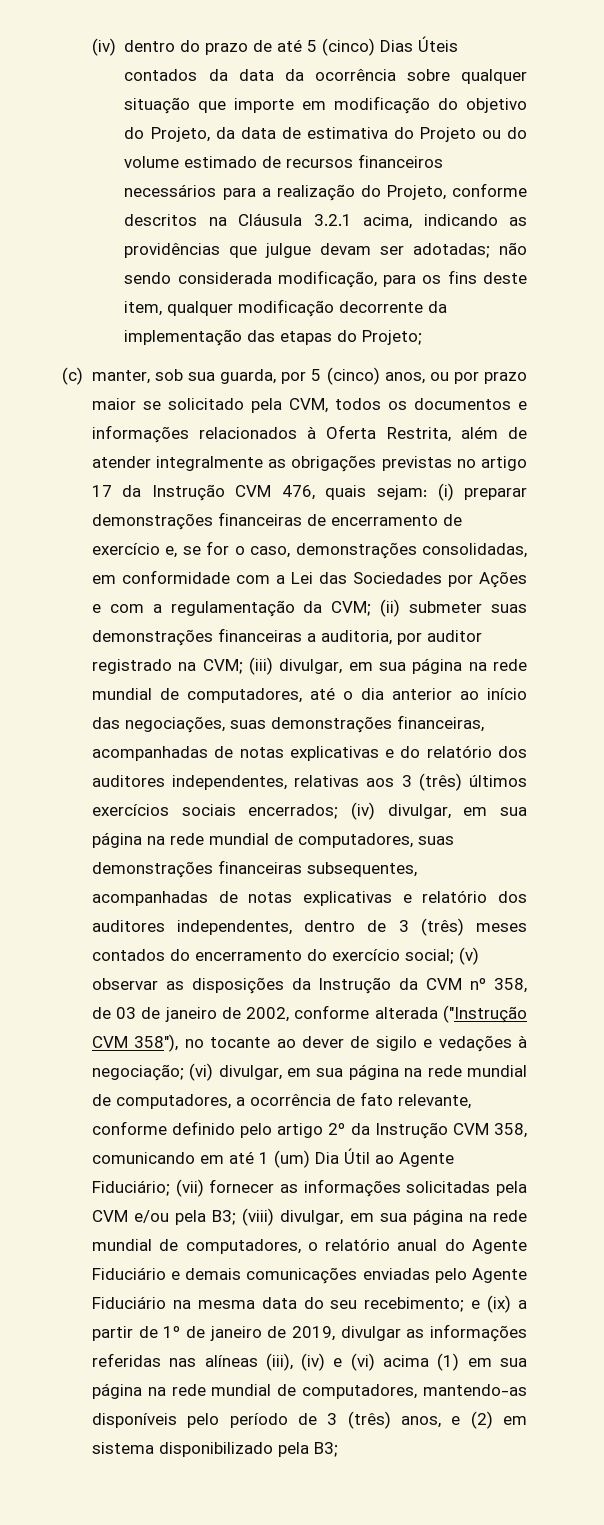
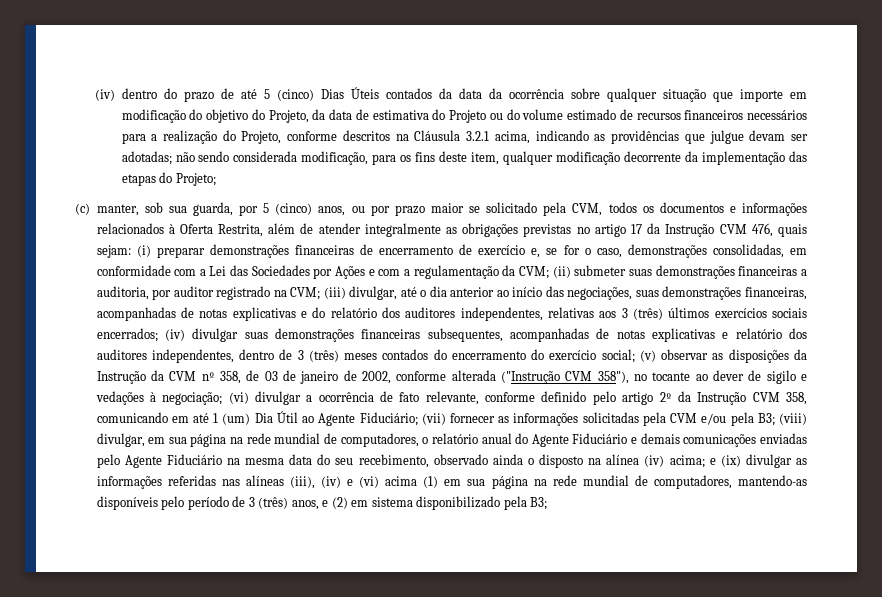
- (iii) divulgar, em sua página na rede mundial de computadores, até o dia anterior ao início das negociações, suas demonstrações financeiras, acompanhadas de notas explicativas e do relatório dos auditores independentes, relativas aos 3 (três) últimos exercícios sociais encerrados;
+ (iii) divulgar, até o dia anterior ao início das negociações, suas demonstrações financeiras, acompanhadas de notas explicativas e do relatório dos auditores independentes, relativas aos 3 (três) últimos exercícios sociais encerrados;
- (iv) divulgar, em sua página na rede mundial de computadores, suas demonstrações financeiras subsequentes, acompanhadas de notas explicativas e relatório dos auditores independentes, dentro de 3 (três) meses contados do encerramento do exercício social;
+ (iv) divulgar suas demonstrações financeiras subsequentes, acompanhadas de notas explicativas e relatório dos auditores independentes, dentro de 3 (três) meses contados do encerramento do exercício social;
- (vi) divulgar, em sua página na rede mundial de computadores, a ocorrência de fato relevante, conforme definido pelo artigo 2º da Instrução CVM 358, comunicando em até 1 (um) Dia Útil ao Agente Fiduciário;
+ (vi) divulgar a ocorrência de fato relevante, conforme definido pelo artigo 2º da Instrução CVM 358, comunicando em até 1 (um) Dia Útil ao Agente Fiduciário;
- (viii) divulgar, em sua página na rede mundial de computadores, o relatório anual do Agente Fiduciário e demais comunicações enviadas pelo Agente Fiduciário na mesma data do seu recebimento; e (ix) a partir de 1º de janeiro de 2019, divulgar as informações referidas nas alíneas (iii), (iv) e (vi) acima (1) em sua página na rede mundial de computadores, mantendo-as disponíveis pelo período de 3 (três) anos, e (2) em sistema disponibilizado pela B3;
+ (viii) divulgar, em sua página na rede mundial de computadores, o relatório anual do Agente Fiduciário e demais comunicações enviadas pelo Agente Fiduciário na mesma data do seu recebimento, observado ainda o disposto na alínea (iv) acima; e (ix) divulgar as informações referidas nas alíneas (iii), (iv) e (vi) acima (1) em sua página na rede mundial de computadores, mantendo-as disponíveis pelo período de 3 (três) anos, e (2) em sistema disponibilizado pela B3;

